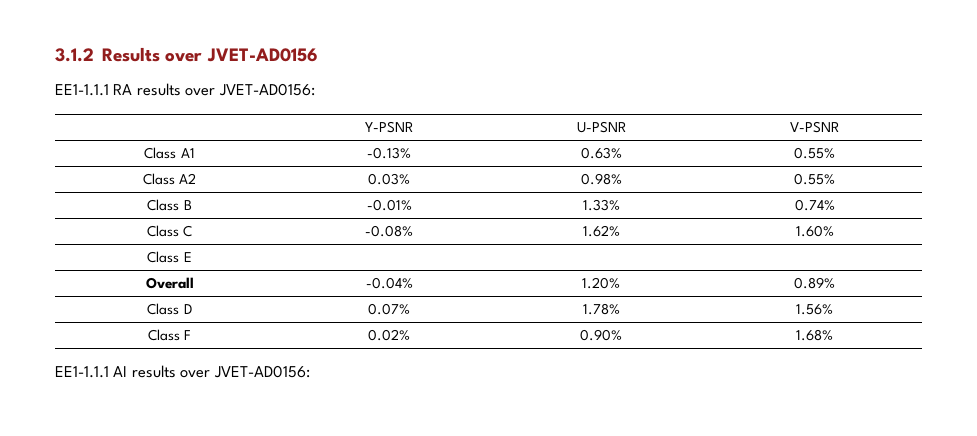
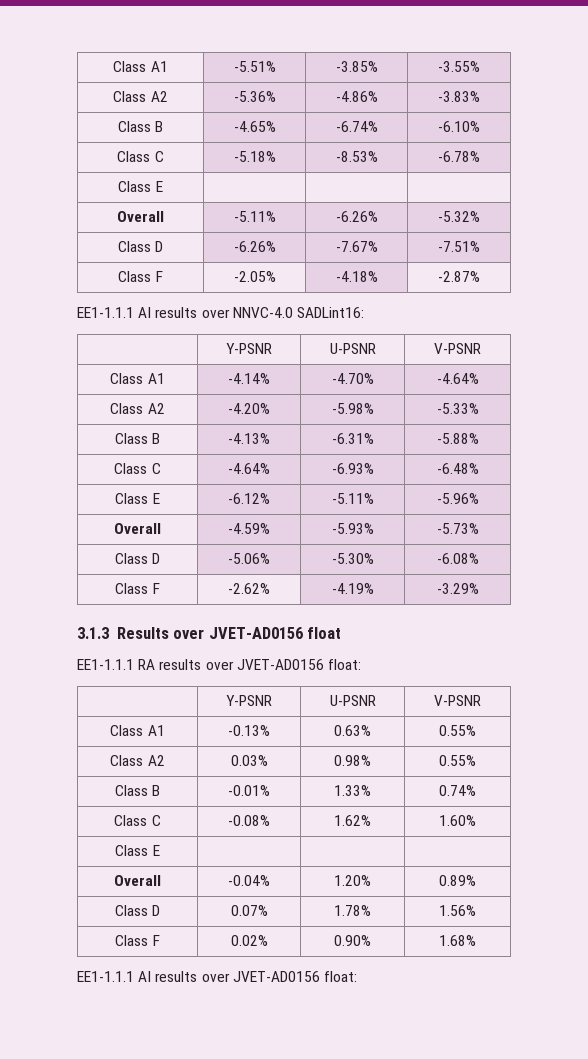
- 3.1.2 Results over JVET-AD0156
+ Class A1 | -5.51% | -3.85% | -3.55%
+ Class A2 | -5.36% | -4.86% | -3.83%
+ Class B | -4.65% | -6.74% | -6.10%
+ Class C | -5.18% | -8.53% | -6.78%
+ Class E | | |
+ Overall | -5.11% | -6.26% | -5.32%
+ Class D | -6.26% | -7.67% | -7.51%
+ Class F | -2.05% | -4.18% | -2.87%
+ EE1-1.1.1 AI results over NNVC-4.0 SADLint16:
+ | Y-PSNR | U-PSNR | V-PSNR
+ Class A1 | -4.14% | -4.70% | -4.64%
+ Class A2 | -4.20% | -5.98% | -5.33%
+ Class B | -4.13% | -6.31% | -5.88%
+ Class C | -4.64% | -6.93% | -6.48%
+ Class E | -6.12% | -5.11% | -5.96%
+ Overall | -4.59% | -5.93% | -5.73%
+ Class D | -5.06% | -5.30% | -6.08%
+ Class F | -2.62% | -4.19% | -3.29%
+ 3.1.3 Results over JVET-AD0156 float
- EE1-1.1.1 RA results over JVET-AD0156:
+ EE1-1.1.1 RA results over JVET-AD0156 float:
- EE1-1.1.1 AI results over JVET-AD0156:
+ EE1-1.1.1 AI results over JVET-AD0156 float:

